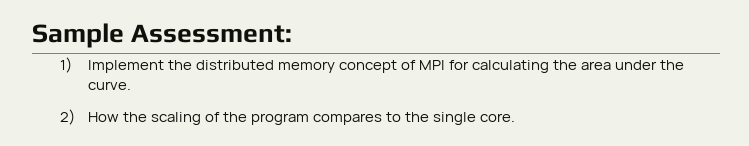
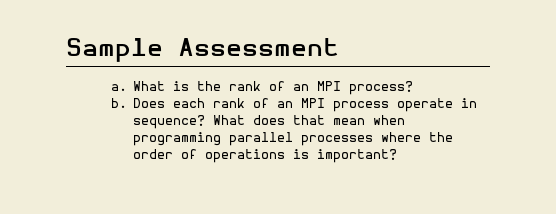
- Sample Assessment:
- 1) Implement the distributed memory concept of MPI for calculating the area under the curve.
- 2) How the scaling of the program compares to the single core.
+ Sample Assessment
+ a. What is the rank of an MPI process?
+ b. Does each rank of an MPI process operate in sequence? What does that mean when programming parallel processes where the order of operations is important?

